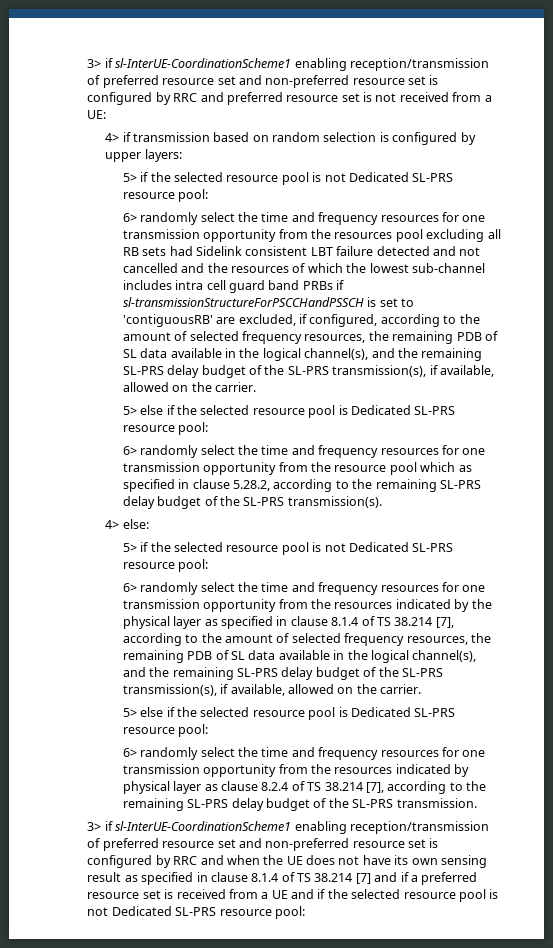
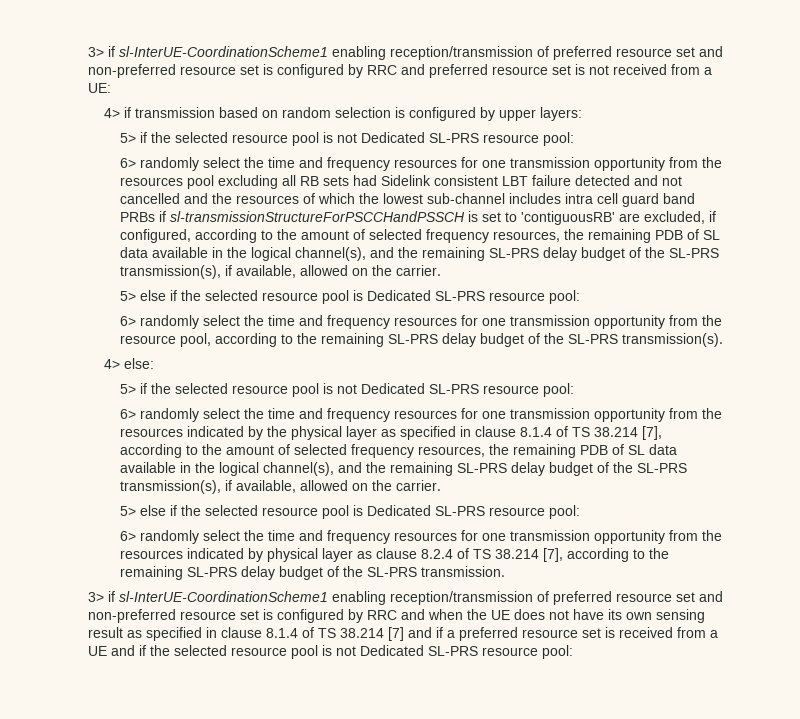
- 6> randomly select the time and frequency resources for one transmission opportunity from the resource pool which as specified in clause 5.28.2, according to the remaining SL-PRS delay budget of the SL-PRS transmission(s).
+ 6> randomly select the time and frequency resources for one transmission opportunity from the resource pool, according to the remaining SL-PRS delay budget of the SL-PRS transmission(s).

